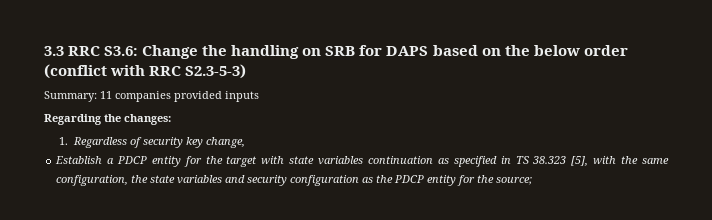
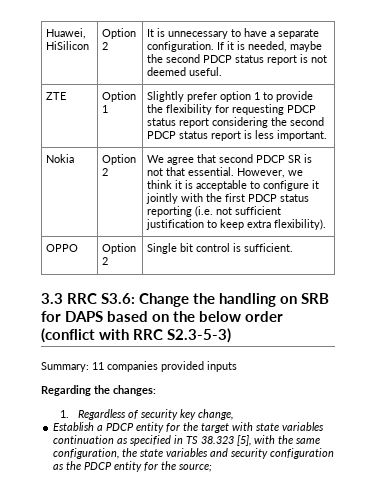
+ Huawei, HiSilicon | Option 2 | It is unnecessary to have a separate configuration. If it is needed, maybe the second PDCP status report is not deemed useful.
+ ZTE | Option 1 | Slightly prefer option 1 to provide the flexibility for requesting PDCP status report considering the second PDCP status report is less important.
+ Nokia | Option 2 | We agree that second PDCP SR is not that essential. However, we think it is acceptable to configure it jointly with the first PDCP status reporting (i.e. not sufficient justification to keep extra flexibility).
+ OPPO | Option 2 | Single bit control is sufficient.

